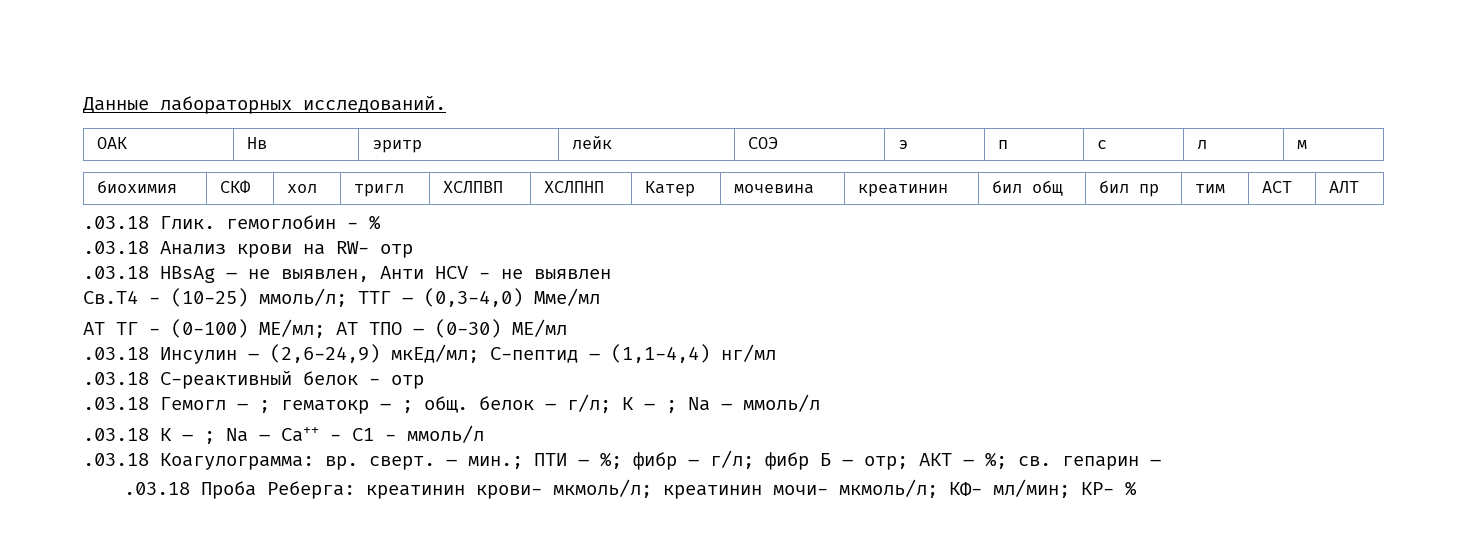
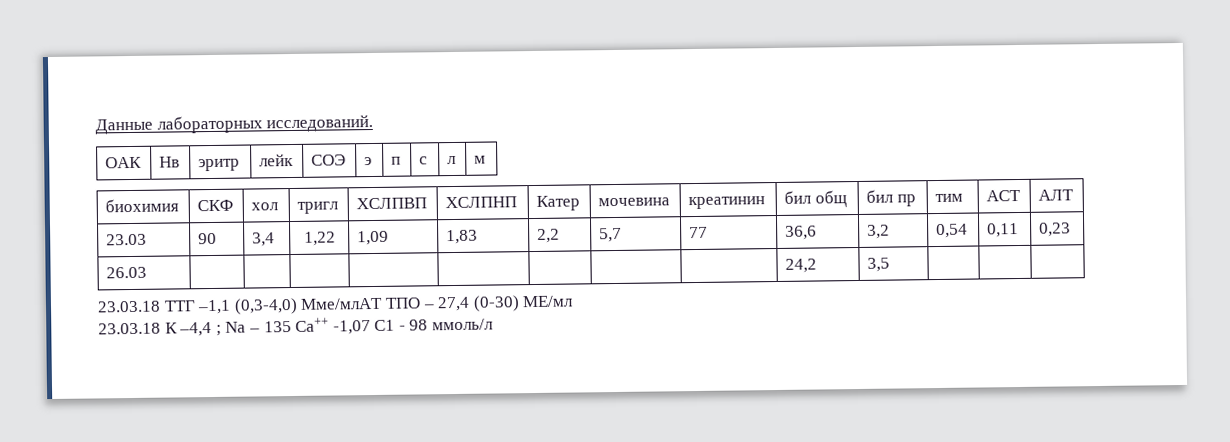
- .03.18 Глик. гемоглобин - %
- .03.18 Анализ крови на RW- отр
- .03.18 НВsАg – не выявлен, Анти НСV - не выявлен
- Св.Т4 - (10-25) ммоль/л; ТТГ – (0,3-4,0) Мме/мл
- АТ ТГ - (0-100) МЕ/мл; АТ ТПО – (0-30) МЕ/мл
+ 23.03 | 90 | 3,4 | 1,22 | 1,09 | 1,83 | 2,2 | 5,7 | 77 | 36,6 | 3,2 | 0,54 | 0,11 | 0,23
+ 26.03 | | | | | | | | | 24,2 | 3,5 | | |
+ 23.03.18 ТТГ –1,1 (0,3-4,0) Мме/млАТ ТПО – 27,4 (0-30) МЕ/мл
- .03.18 Инсулин – (2,6-24,9) мкЕд/мл; С-пептид – (1,1-4,4) нг/мл
- .03.18 С-реактивный белок - отр
- .03.18 Гемогл – ; гематокр – ; общ. белок – г/л; К – ; Nа – ммоль/л
- .03.18 К – ; Nа – Са++ - С1 - ммоль/л
- .03.18 Коагулограмма: вр. сверт. – мин.; ПТИ – %; фибр – г/л; фибр Б – отр; АКТ – %; св. гепарин –
- .03.18 Проба Реберга: креатинин крови- мкмоль/л; креатинин мочи- мкмоль/л; КФ- мл/мин; КР- %
+ 23.03.18 К –4,4 ; Nа – 135 Са++ -1,07 С1 - 98 ммоль/л

